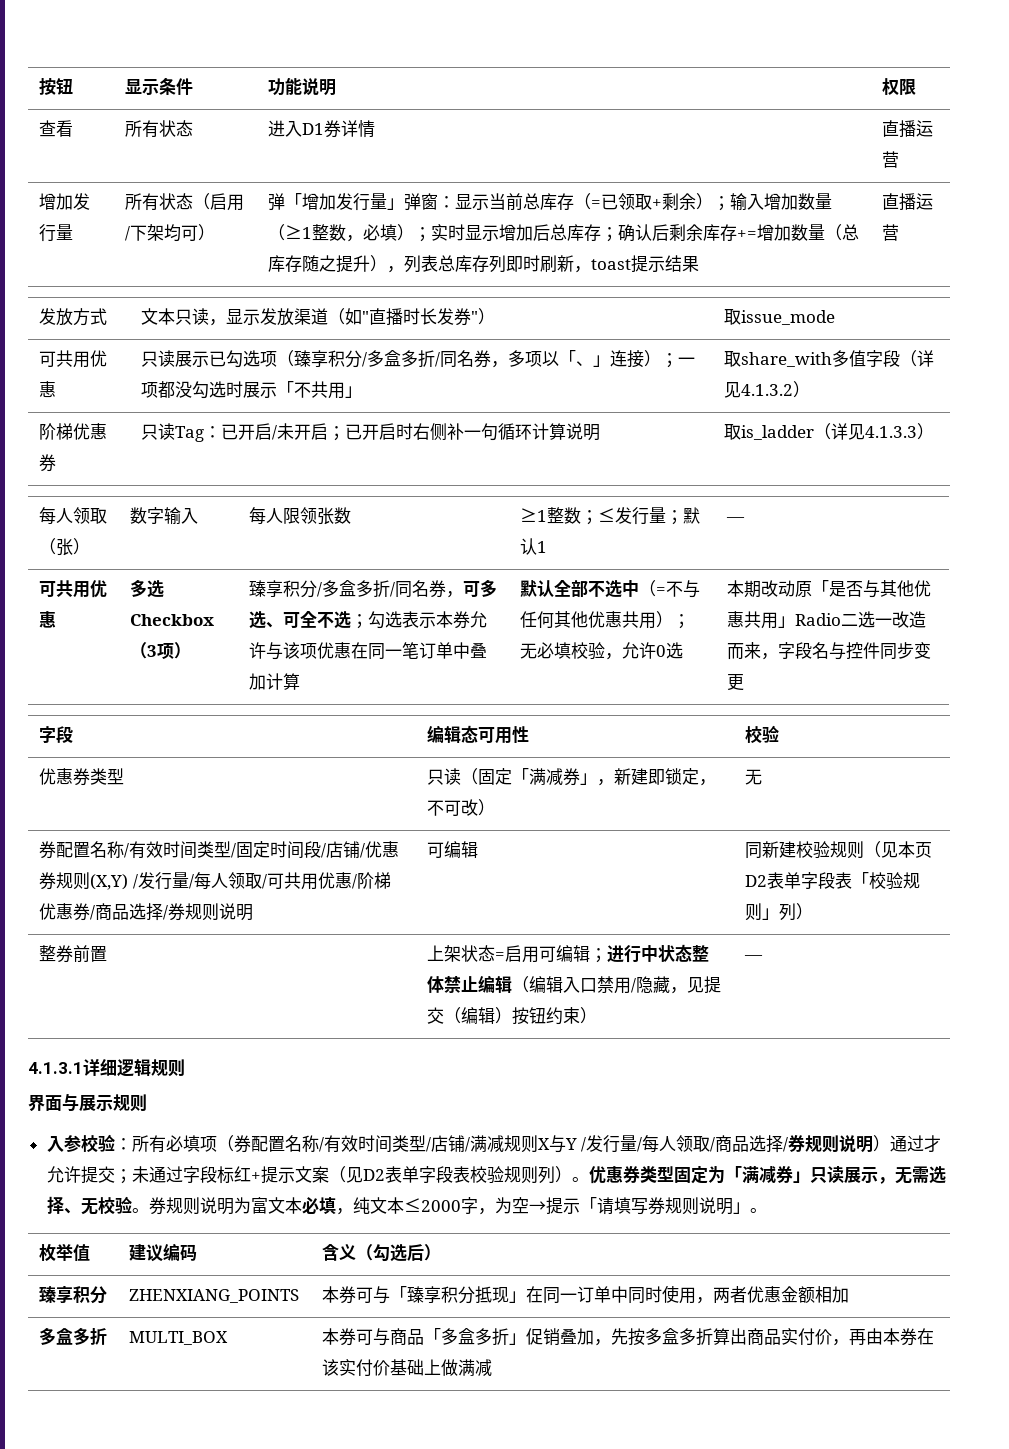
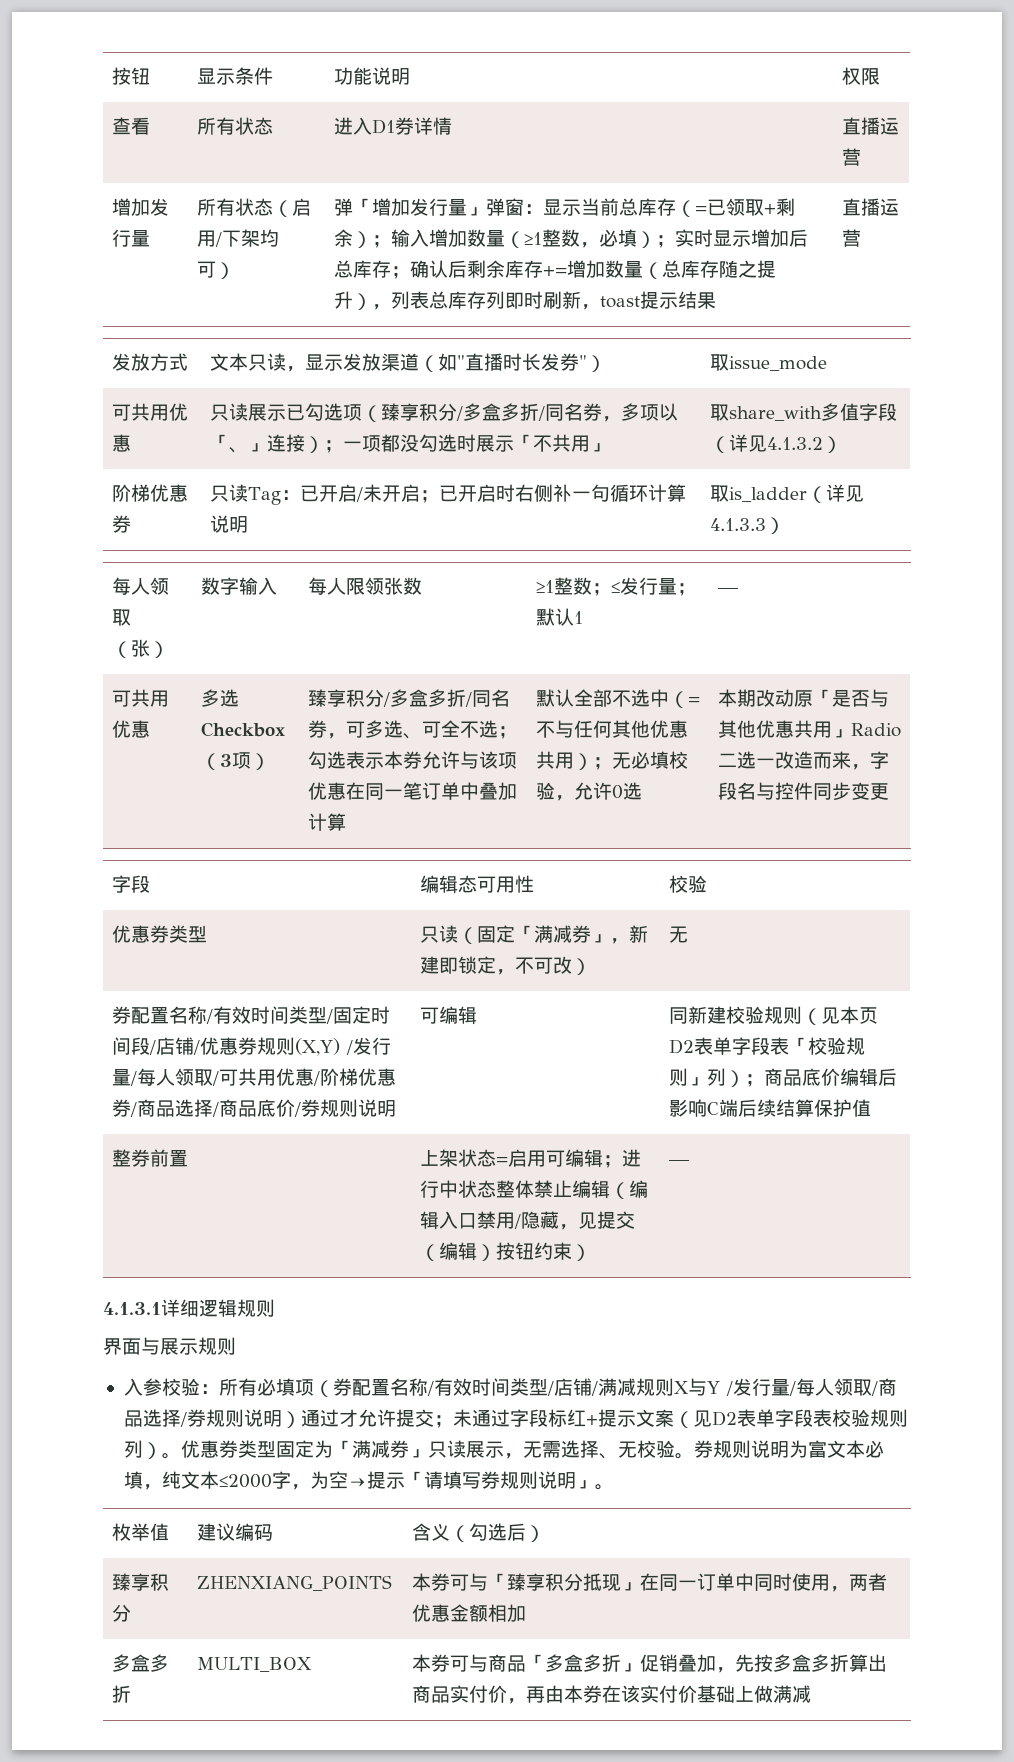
- 券配置名称/有效时间类型/固定时间段/店铺/优惠券规则(X,Y) /发行量/每人领取/可共用优惠/阶梯优惠券/商品选择/券规则说明
+ 券配置名称/有效时间类型/固定时间段/店铺/优惠券规则(X,Y) /发行量/每人领取/可共用优惠/阶梯优惠券/商品选择/商品底价/券规则说明
- 同新建校验规则（见本页D2表单字段表「校验规则」列）
+ 同新建校验规则（见本页D2表单字段表「校验规则」列）；商品底价编辑后影响C端后续结算保护值

